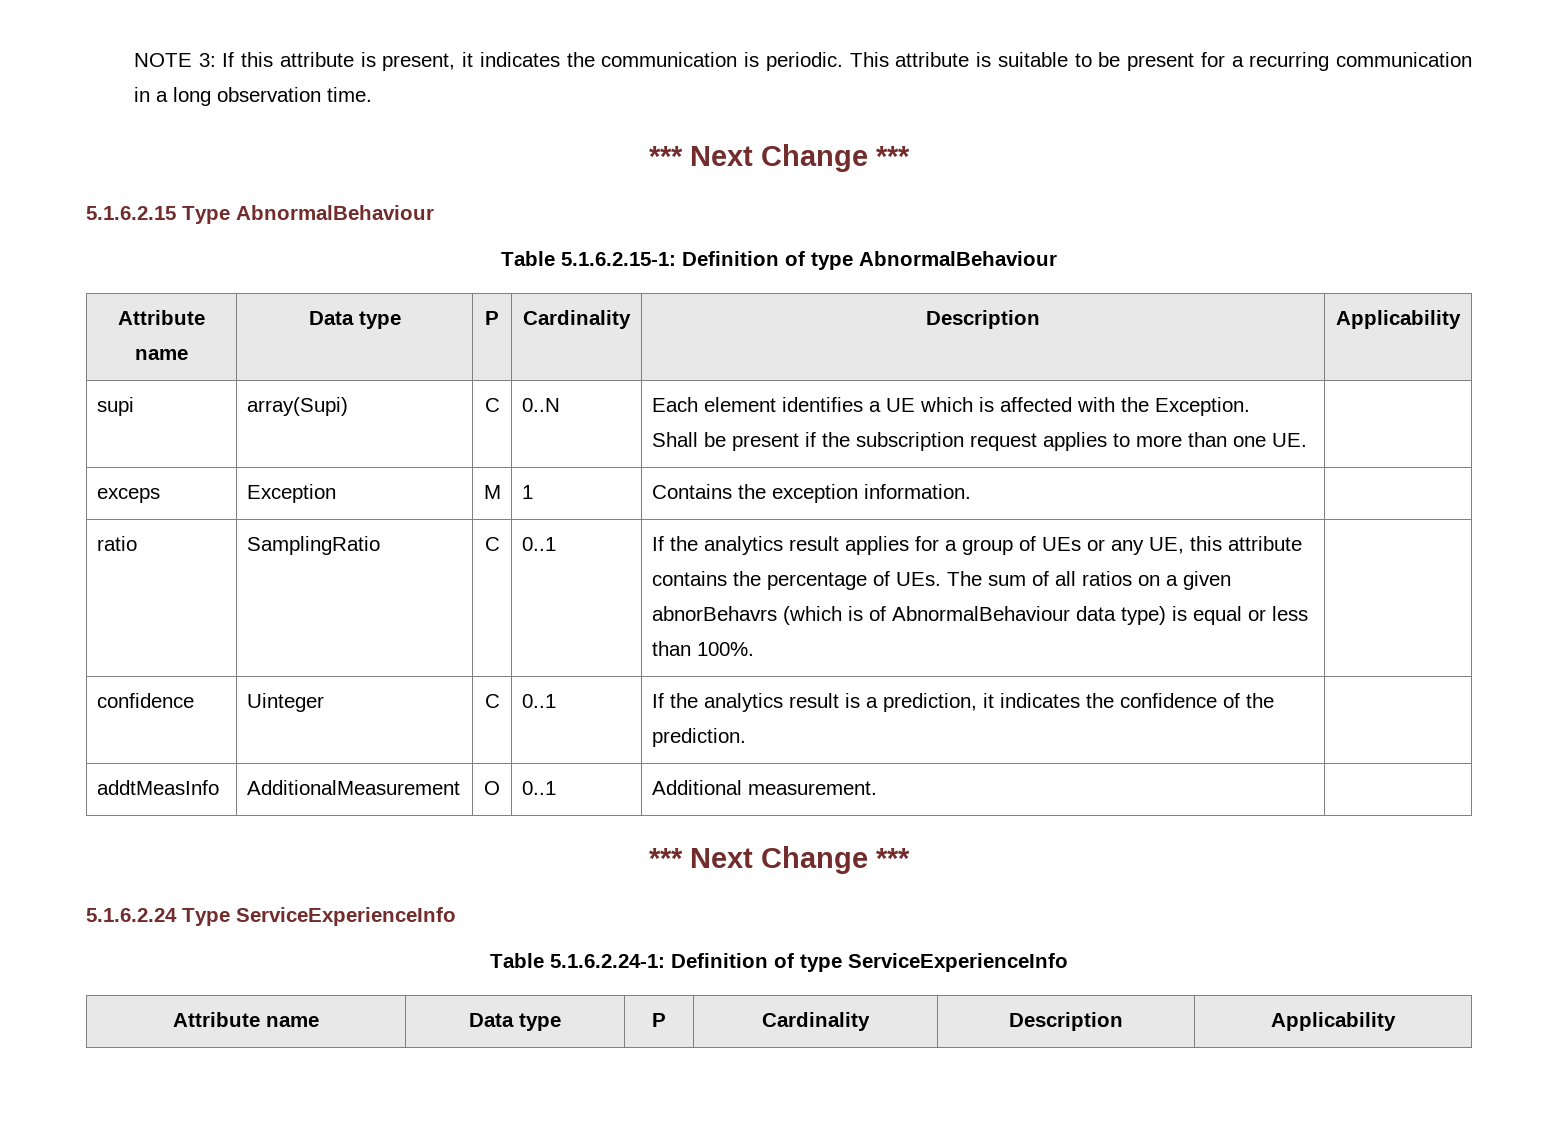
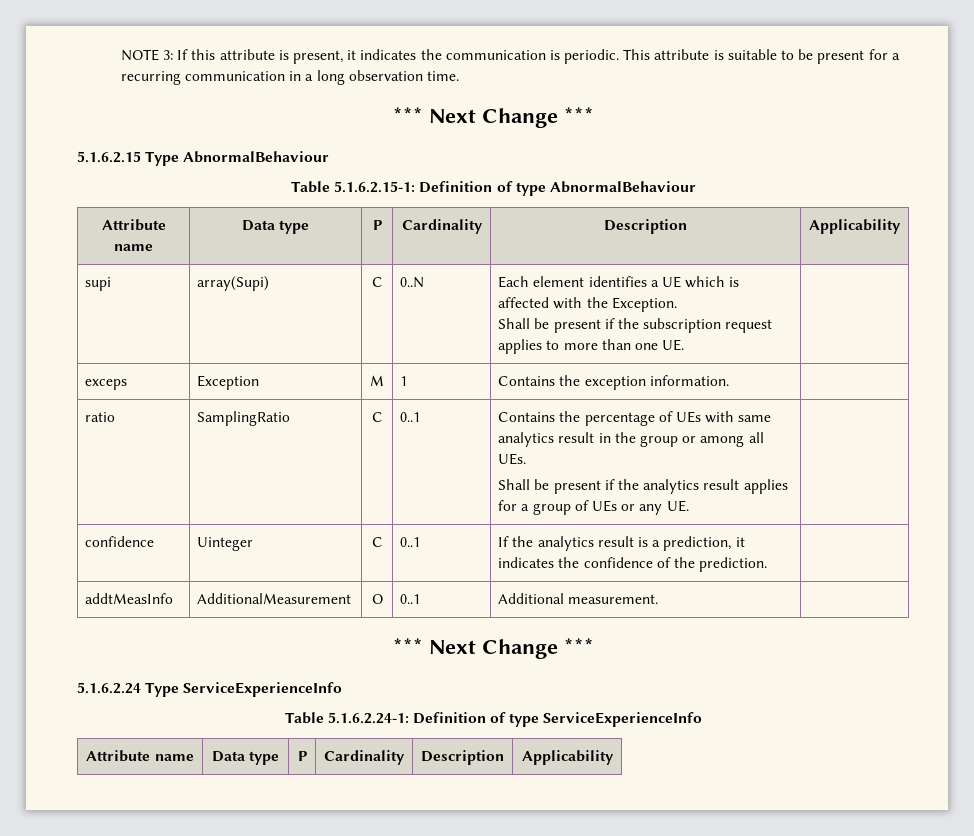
- If the analytics result applies for a group of UEs or any UE, this attribute contains the percentage of UEs. The sum of all ratios on a given abnorBehavrs (which is of AbnormalBehaviour data type) is equal or less than 100%.
+ Contains the percentage of UEs with same analytics result in the group or among all UEs.
+ Shall be present if the analytics result applies for a group of UEs or any UE.

